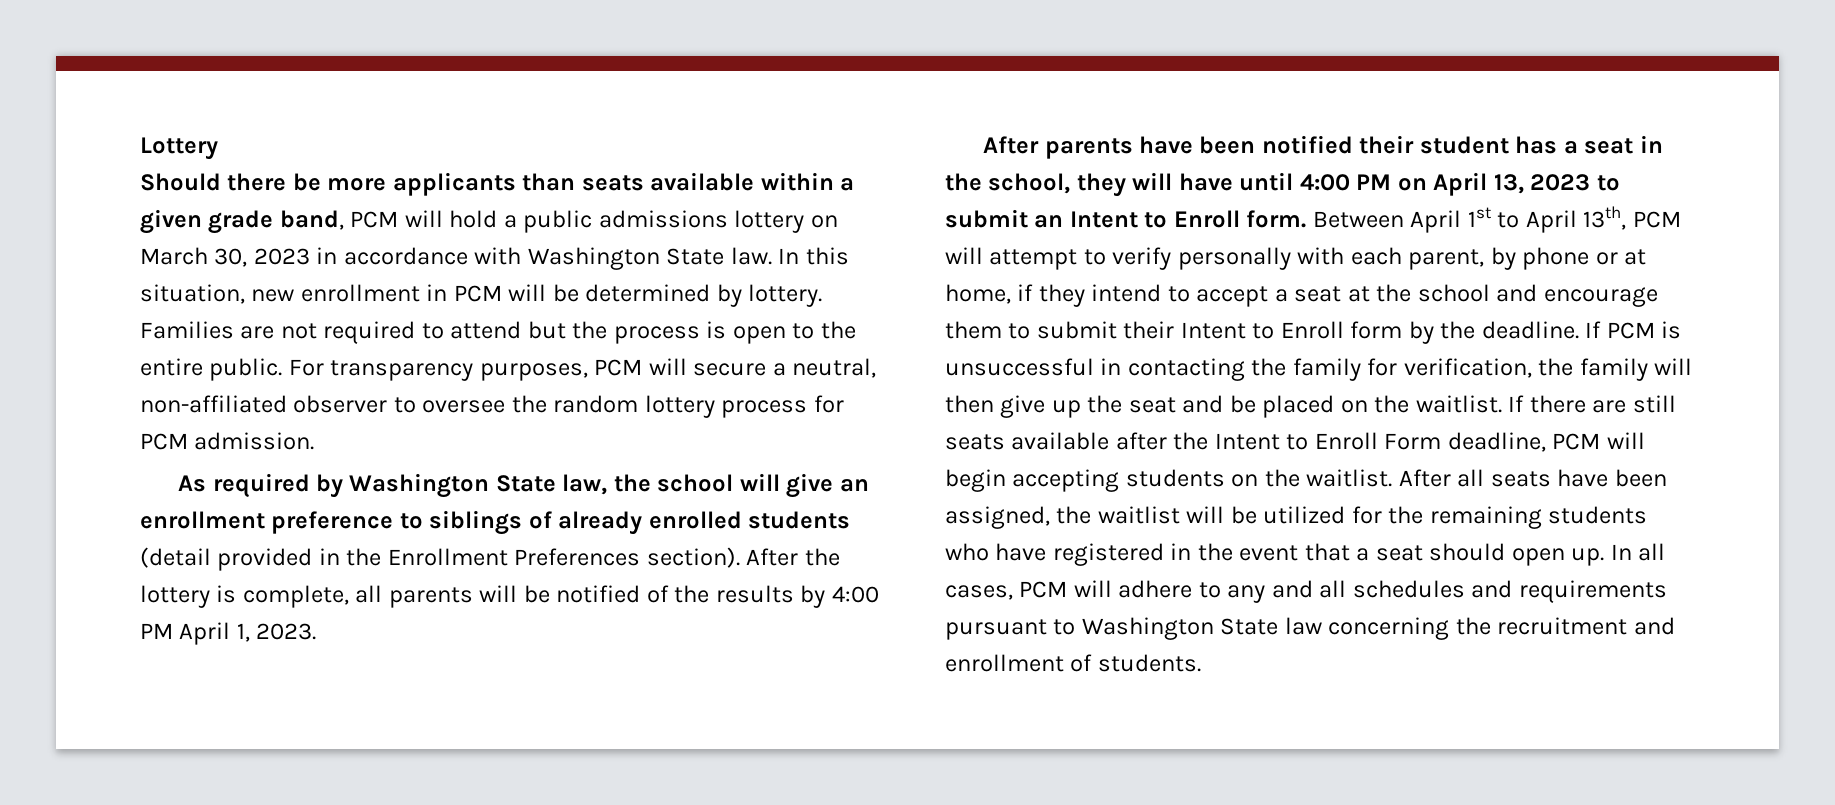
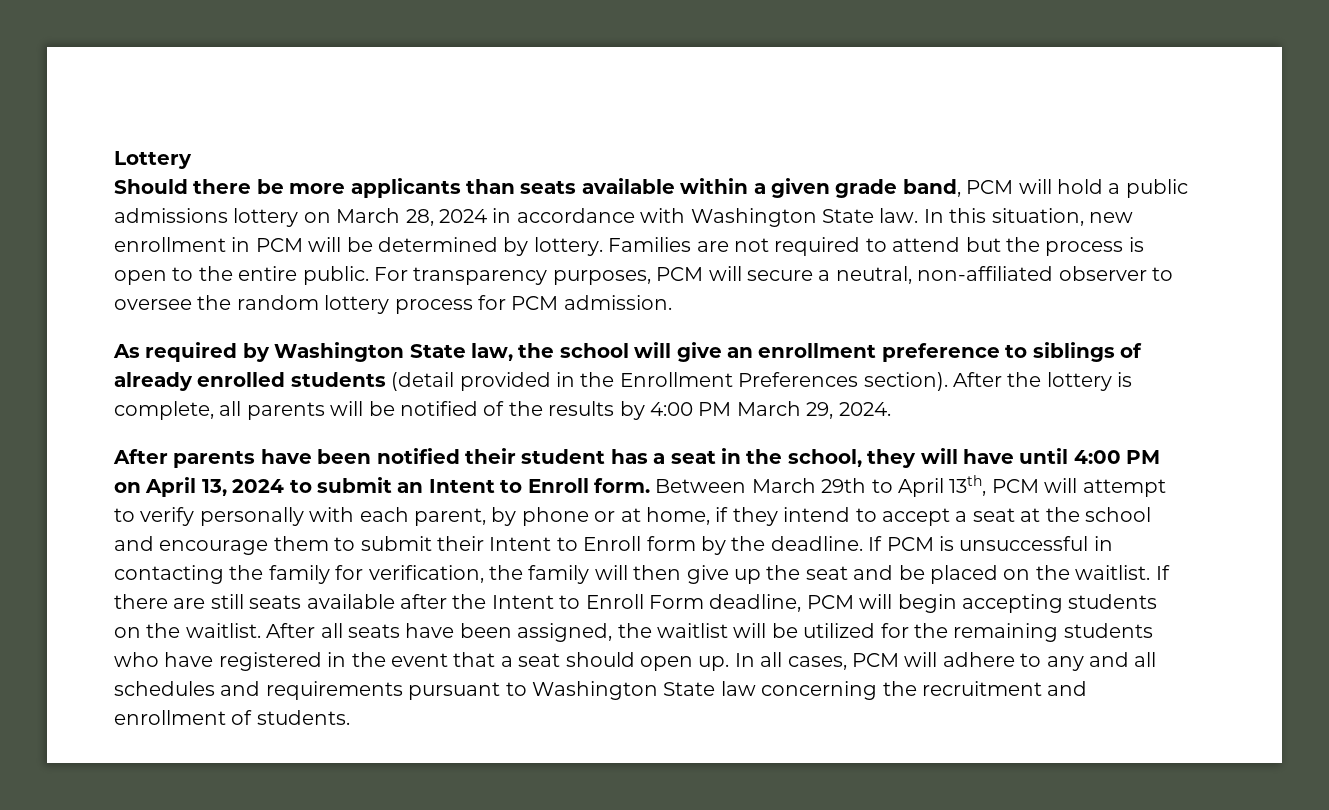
- Should there be more applicants than seats available within a given grade band, PCM will hold a public admissions lottery on March 30, 2023 in accordance with Washington State law.
+ Should there be more applicants than seats available within a given grade band, PCM will hold a public admissions lottery on March 28, 2024 in accordance with Washington State law.
- After the lottery is complete, all parents will be notified of the results by 4:00 PM April 1, 2023.
+ After the lottery is complete, all parents will be notified of the results by 4:00 PM March 29, 2024.
- After parents have been notified their student has a seat in the school, they will have until 4:00 PM on April 13, 2023 to submit an Intent to Enroll form.
+ After parents have been notified their student has a seat in the school, they will have until 4:00 PM on April 13, 2024 to submit an Intent to Enroll form.
- Between April 1st to April 13th, PCM will attempt to verify personally with each parent, by phone or at home, if they intend to accept a seat at the school and encourage them to submit their Intent to Enroll form by the deadline.
+ Between March 29th to April 13th, PCM will attempt to verify personally with each parent, by phone or at home, if they intend to accept a seat at the school and encourage them to submit their Intent to Enroll form by the deadline.

